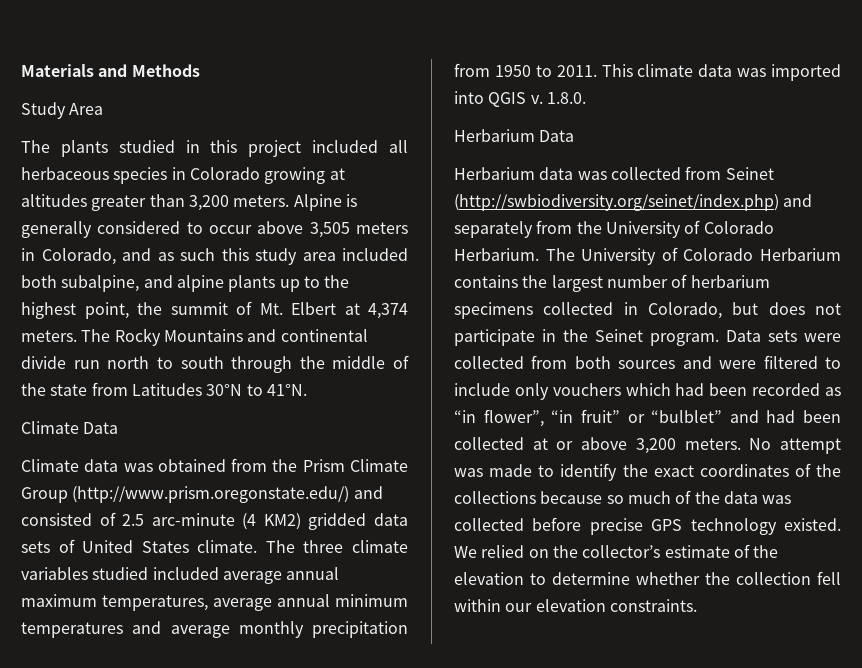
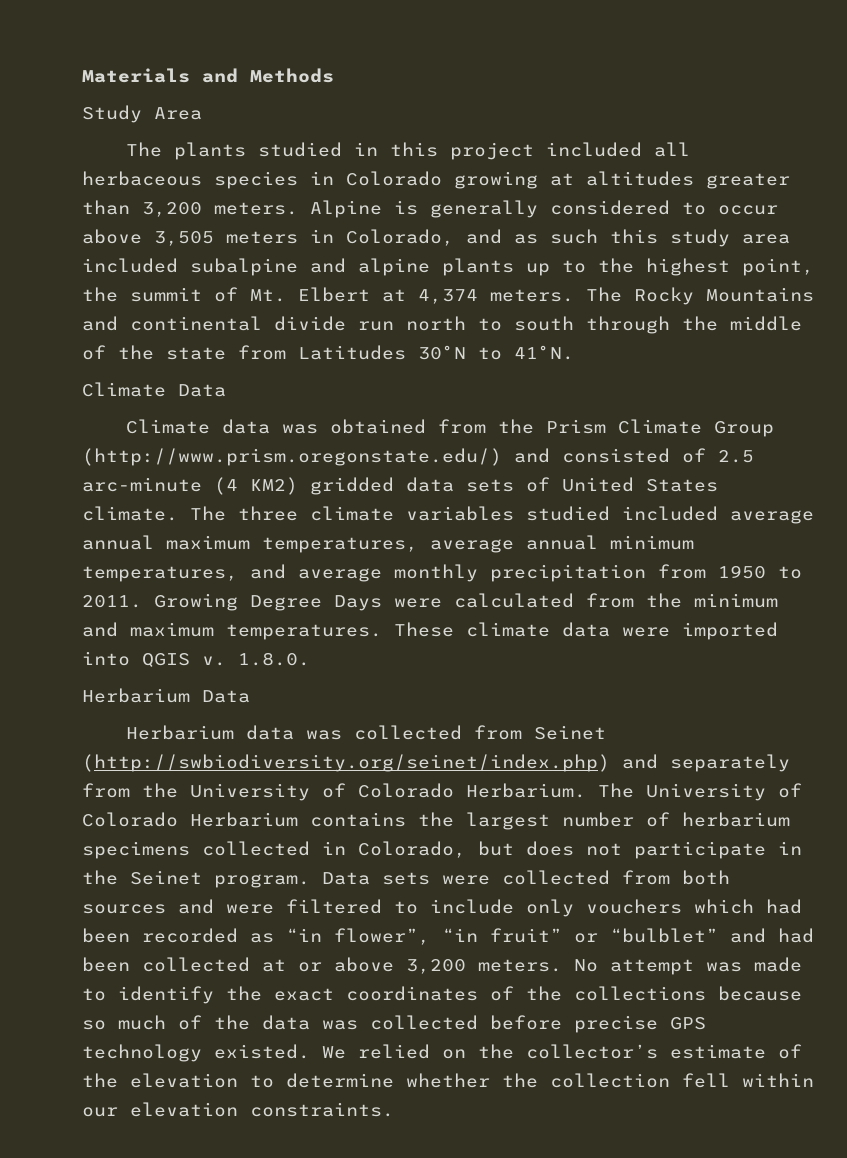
- Alpine is generally considered to occur above 3,505 meters in Colorado, and as such this study area included both subalpine, and alpine plants up to the highest point, the summit of Mt. Elbert at 4,374 meters.
+ Alpine is generally considered to occur above 3,505 meters in Colorado, and as such this study area included subalpine and alpine plants up to the highest point, the summit of Mt. Elbert at 4,374 meters.
- The three climate variables studied included average annual maximum temperatures, average annual minimum temperatures and average monthly precipitation from 1950 to 2011.
+ The three climate variables studied included average annual maximum temperatures, average annual minimum temperatures, and average monthly precipitation from 1950 to 2011.
- This climate data was imported into QGIS v.
+ Growing Degree Days were calculated from the minimum and maximum temperatures. These climate data were imported into QGIS v.

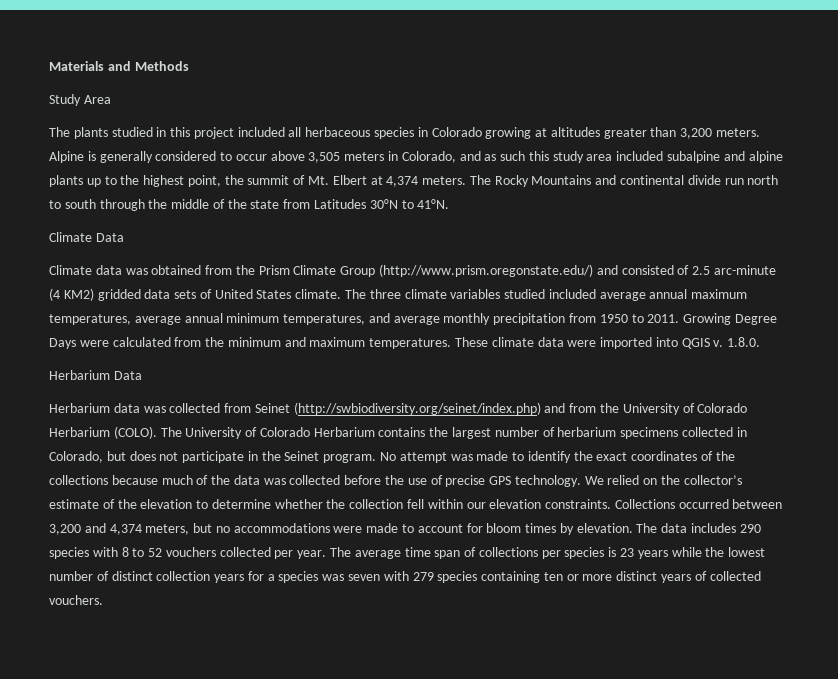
- Herbarium data was collected from Seinet (http://swbiodiversity.org/seinet/index.php) and separately from the University of Colorado Herbarium.
+ Herbarium data was collected from Seinet (http://swbiodiversity.org/seinet/index.php) and from the University of Colorado Herbarium (COLO).
- Data sets were collected from both sources and were filtered to include only vouchers which had been recorded as “in flower”, “in fruit” or “bulblet” and had been collected at or above 3,200 meters.
- No attempt was made to identify the exact coordinates of the collections because so much of the data was collected before precise GPS technology existed.
+ No attempt was made to identify the exact coordinates of the collections because much of the data was collected before the use of precise GPS technology.
+ Collections occurred between 3,200 and 4,374 meters, but no accommodations were made to account for bloom times by elevation. The data includes 290 species with 8 to 52 vouchers collected per year. The average time span of collections per species is 23 years while the lowest number of distinct collection years for a species was seven with 279 species containing ten or more distinct years of collected vouchers.

